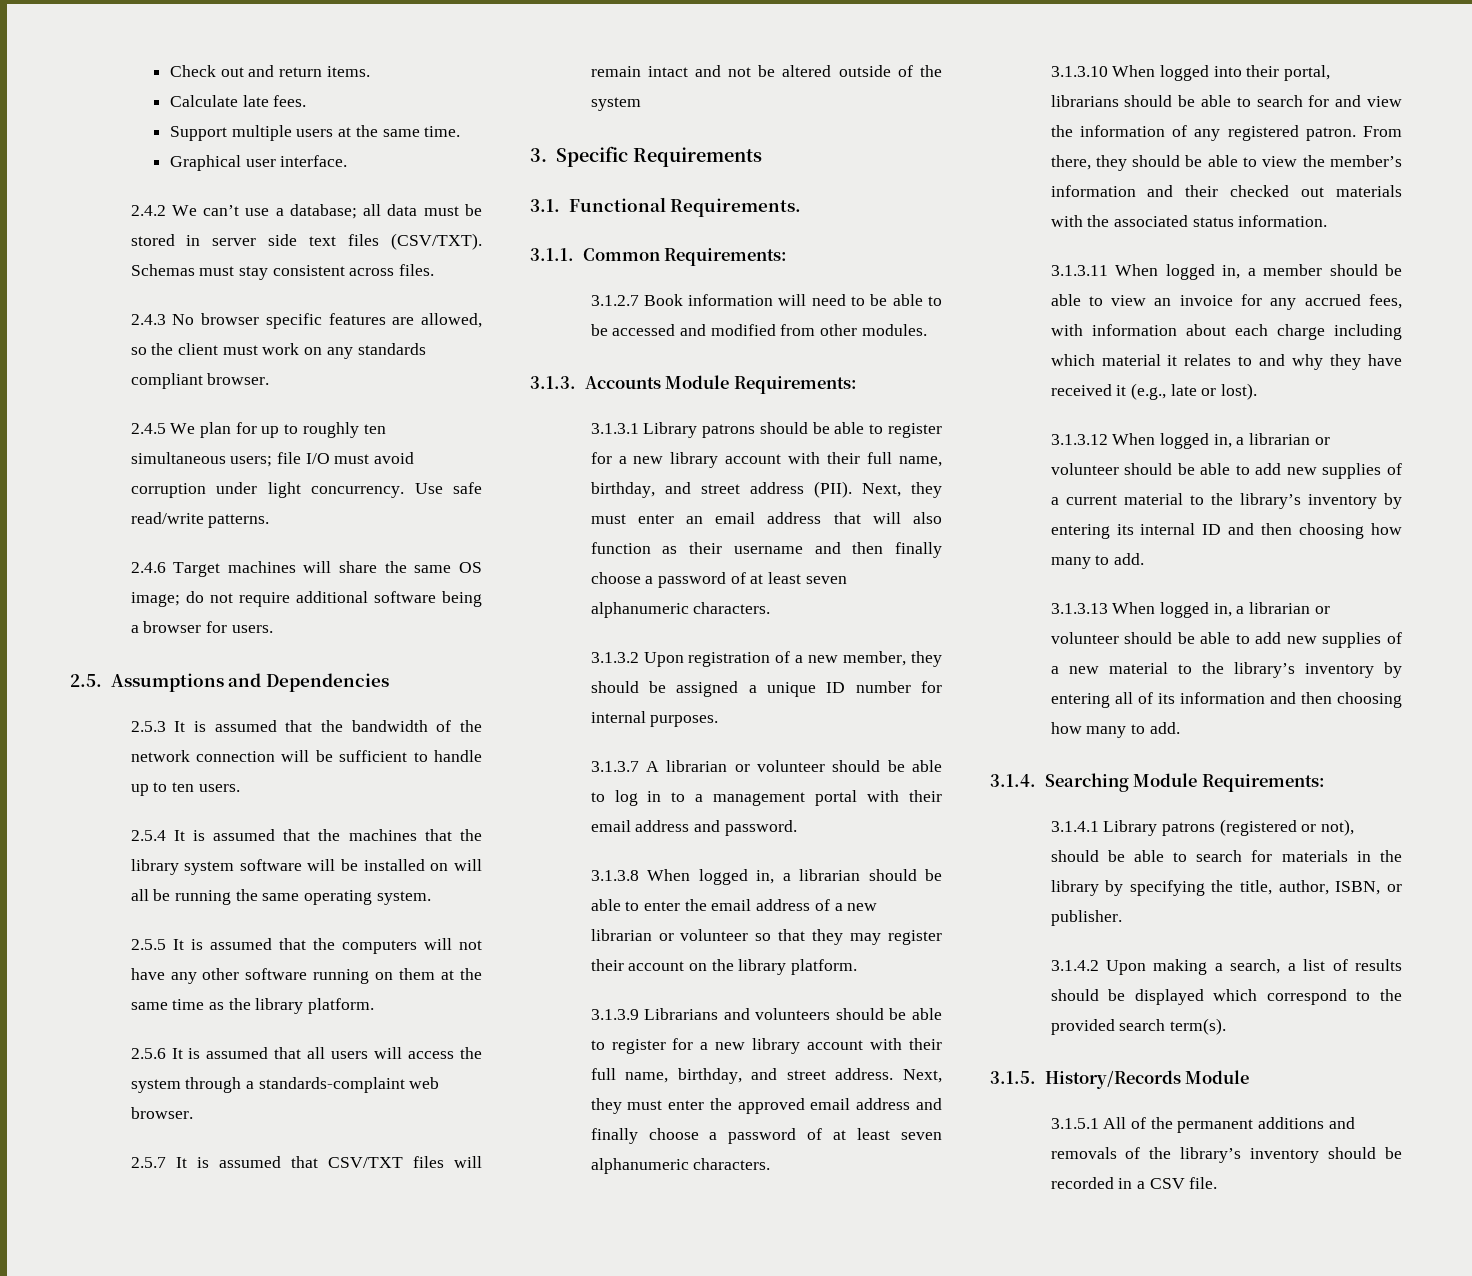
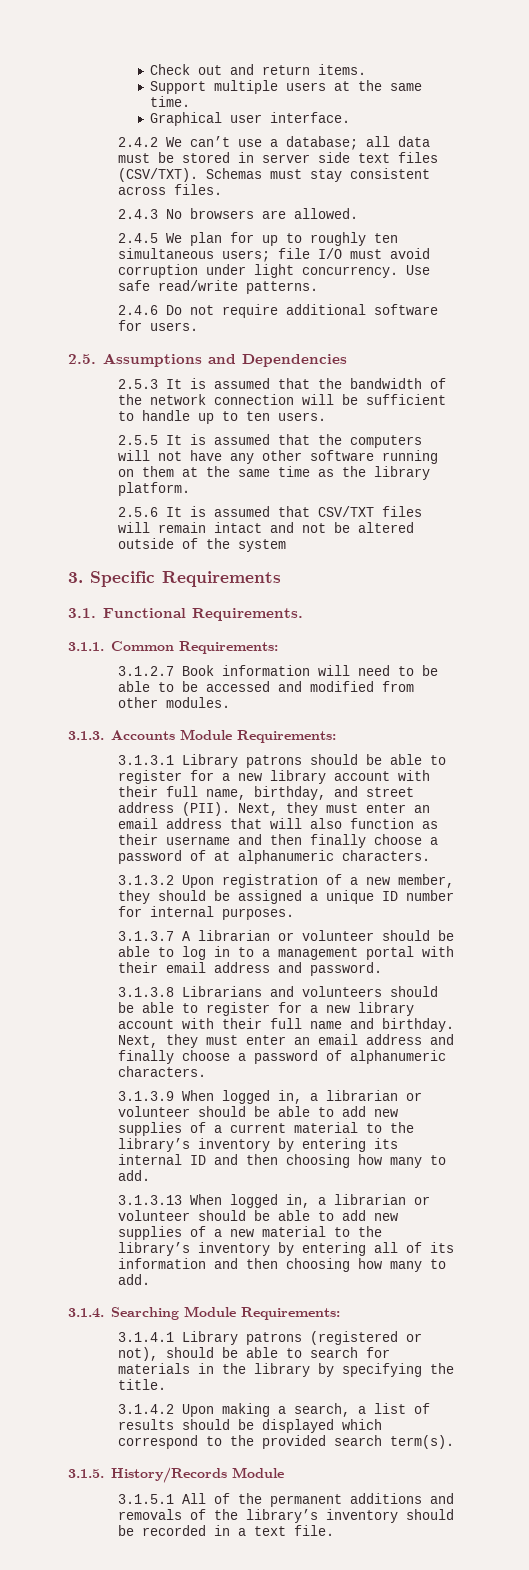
- Calculate late fees.
- 2.4.3 No browser specific features are allowed, so the client must work on any standards compliant browser.
+ 2.4.3 No browsers are allowed.
- 2.4.6 Target machines will share the same OS image; do not require additional software being a browser for users.
+ 2.4.6 Do not require additional software for users.
- 2.5.4 It is assumed that the machines that the library system software will be installed on will all be running the same operating system.
- 2.5.6 It is assumed that all users will access the system through a standards-complaint web browser.
- 2.5.7 It is assumed that CSV/TXT files will remain intact and not be altered outside of the system
+ 2.5.6 It is assumed that CSV/TXT files will remain intact and not be altered outside of the system
- Next, they must enter an email address that will also function as their username and then finally choose a password of at least seven alphanumeric characters.
+ Next, they must enter an email address that will also function as their username and then finally choose a password of at alphanumeric characters.
- 3.1.3.8 When logged in, a librarian should be able to enter the email address of a new librarian or volunteer so that they may register their account on the library platform.
- 3.1.3.9 Librarians and volunteers should be able to register for a new library account with their full name, birthday, and street address. Next, they must enter the approved email address and finally choose a password of at least seven alphanumeric characters.
- 3.1.3.10 When logged into their portal, librarians should be able to search for and view the information of any registered patron. From there, they should be able to view the member’s information and their checked out materials with the associated status information.
- 3.1.3.11 When logged in, a member should be able to view an invoice for any accrued fees, with information about each charge including which material it relates to and why they have received it (e.g., late or lost).
- 3.1.3.12 When logged in, a librarian or volunteer should be able to add new supplies of a current material to the library’s inventory by entering its internal ID and then choosing how many to add.
+ 3.1.3.8 Librarians and volunteers should be able to register for a new library account with their full name and birthday. Next, they must enter an email address and finally choose a password of alphanumeric characters.
+ 3.1.3.9 When logged in, a librarian or volunteer should be able to add new supplies of a current material to the library’s inventory by entering its internal ID and then choosing how many to add.
- 3.1.4.1 Library patrons (registered or not), should be able to search for materials in the library by specifying the title, author, ISBN, or publisher.
+ 3.1.4.1 Library patrons (registered or not), should be able to search for materials in the library by specifying the title.
- 3.1.5.1 All of the permanent additions and removals of the library’s inventory should be recorded in a CSV file.
+ 3.1.5.1 All of the permanent additions and removals of the library’s inventory should be recorded in a text file.

